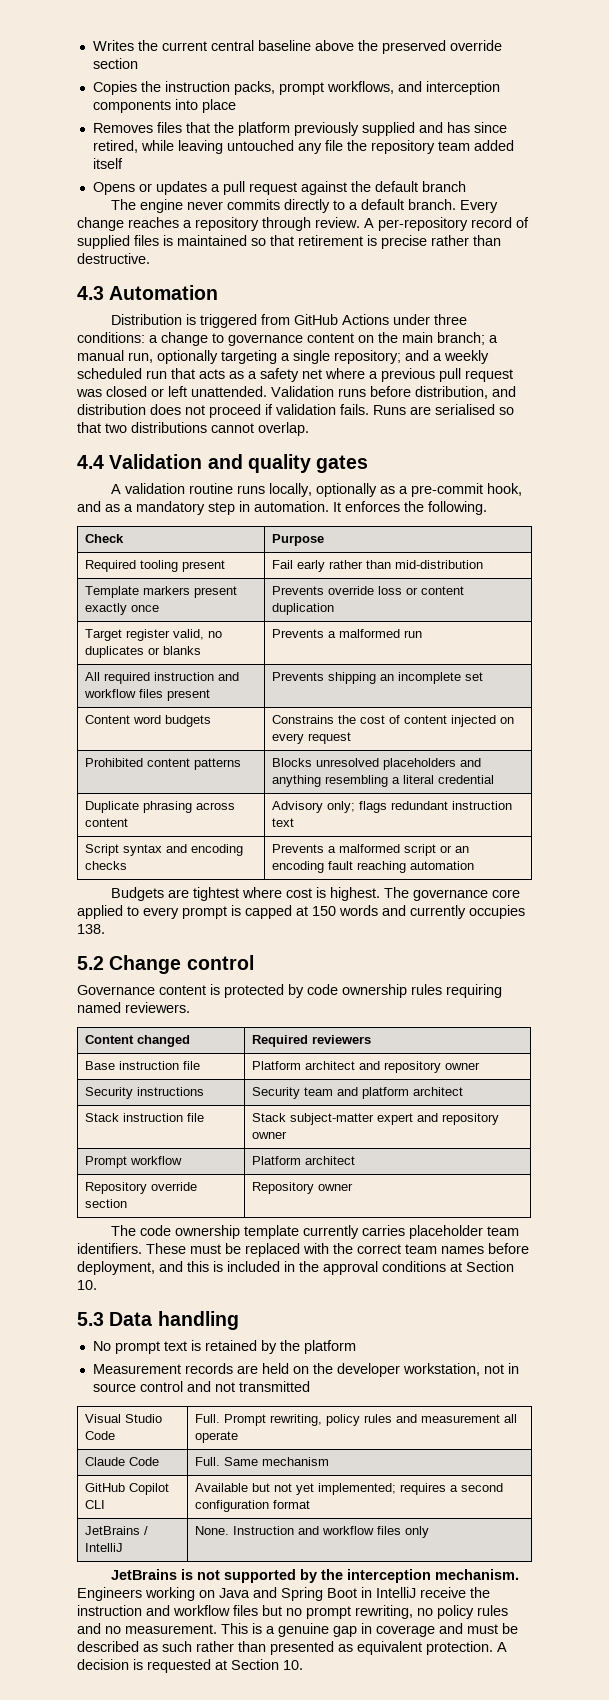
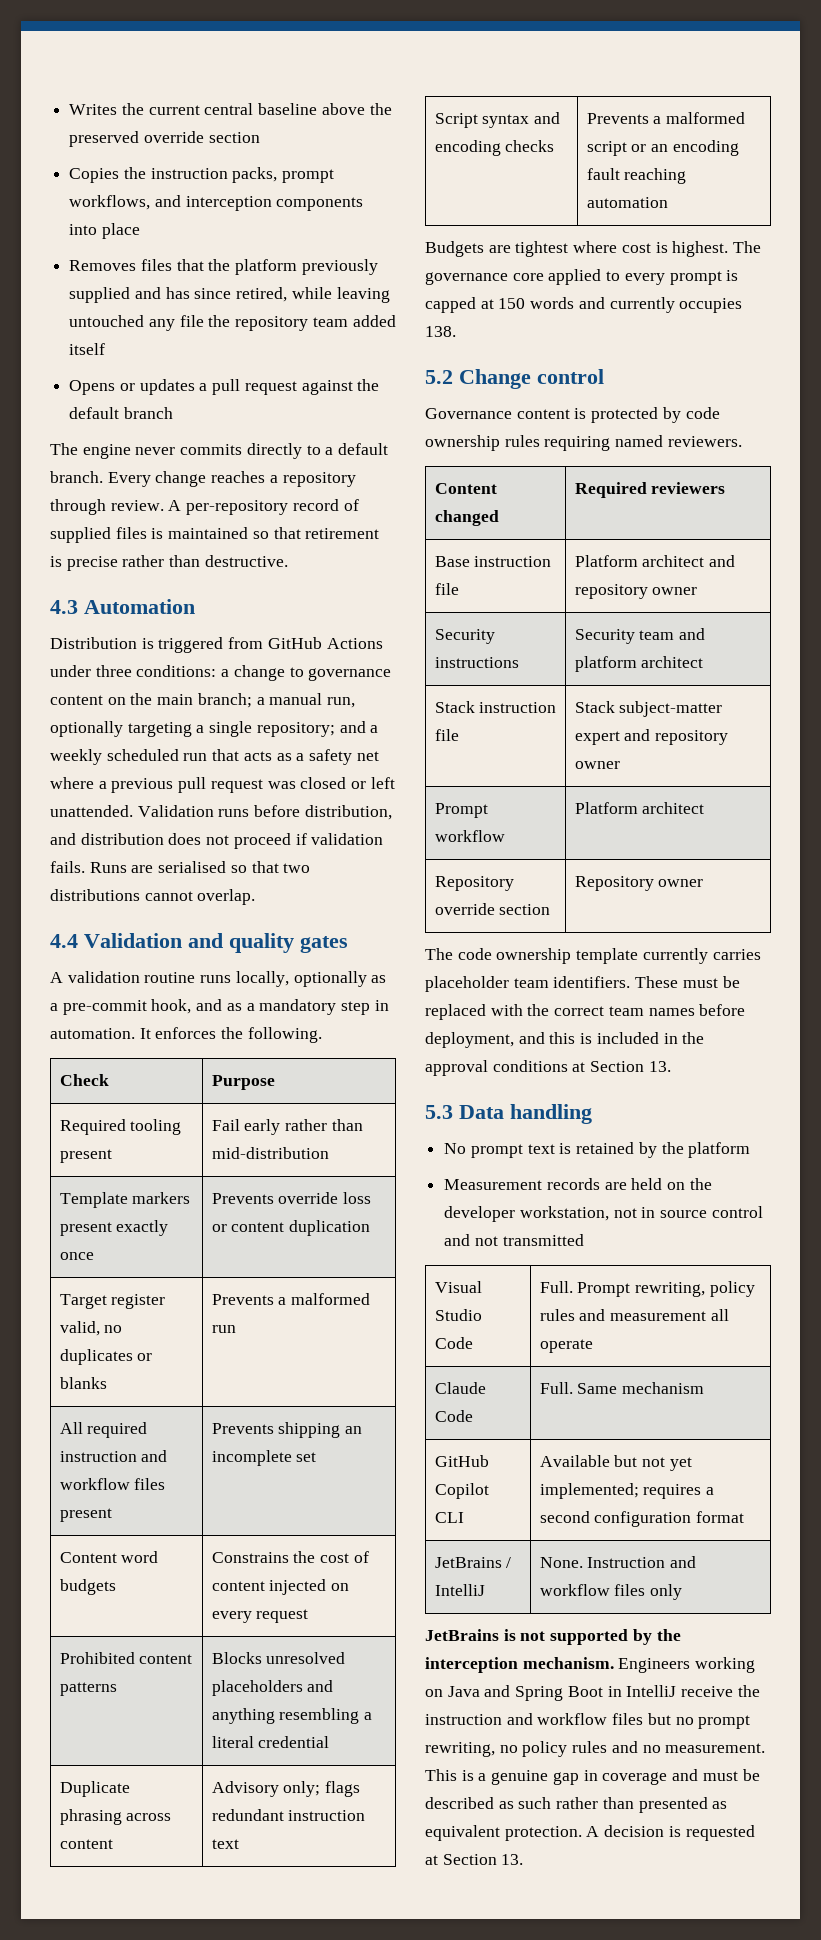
- These must be replaced with the correct team names before deployment, and this is included in the approval conditions at Section 10.
+ These must be replaced with the correct team names before deployment, and this is included in the approval conditions at Section 13.
- A decision is requested at Section 10.
+ A decision is requested at Section 13.

